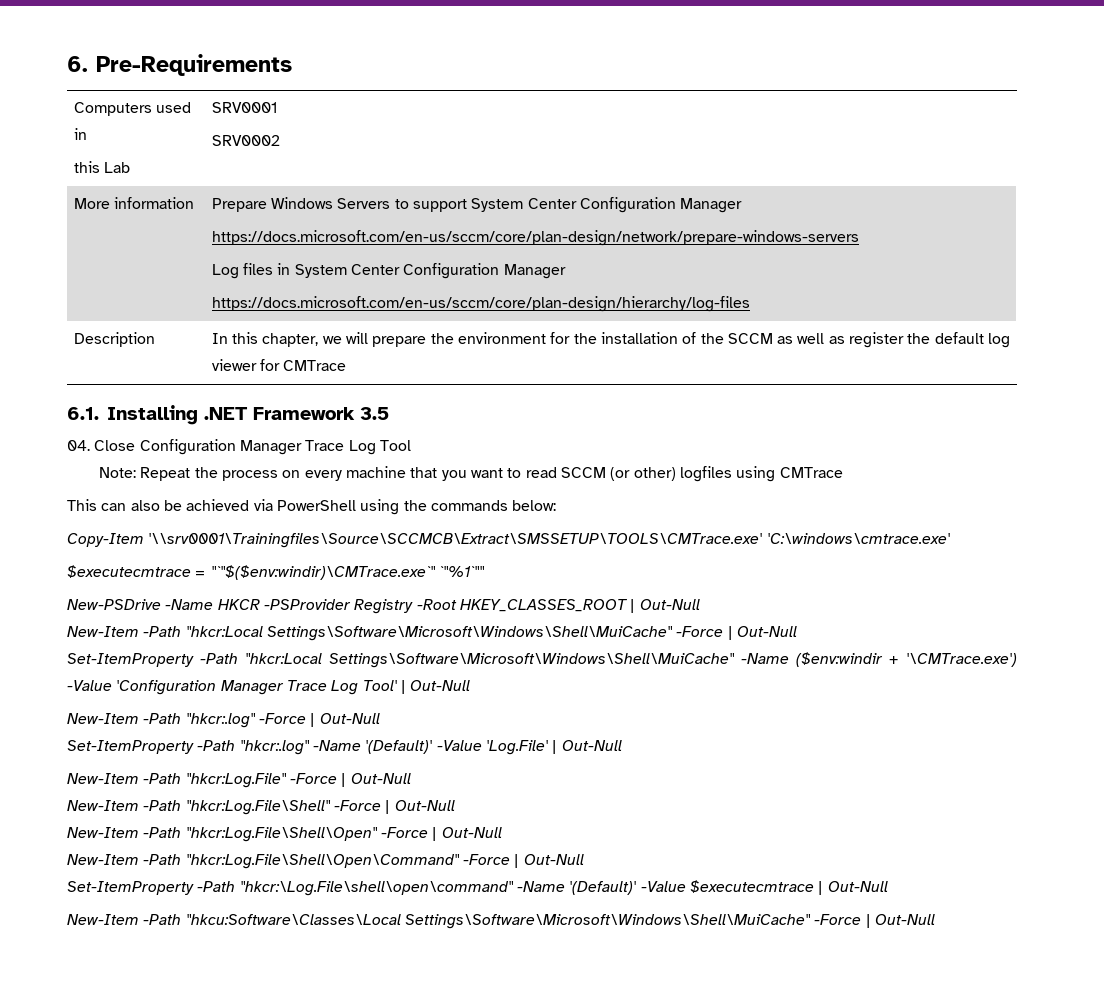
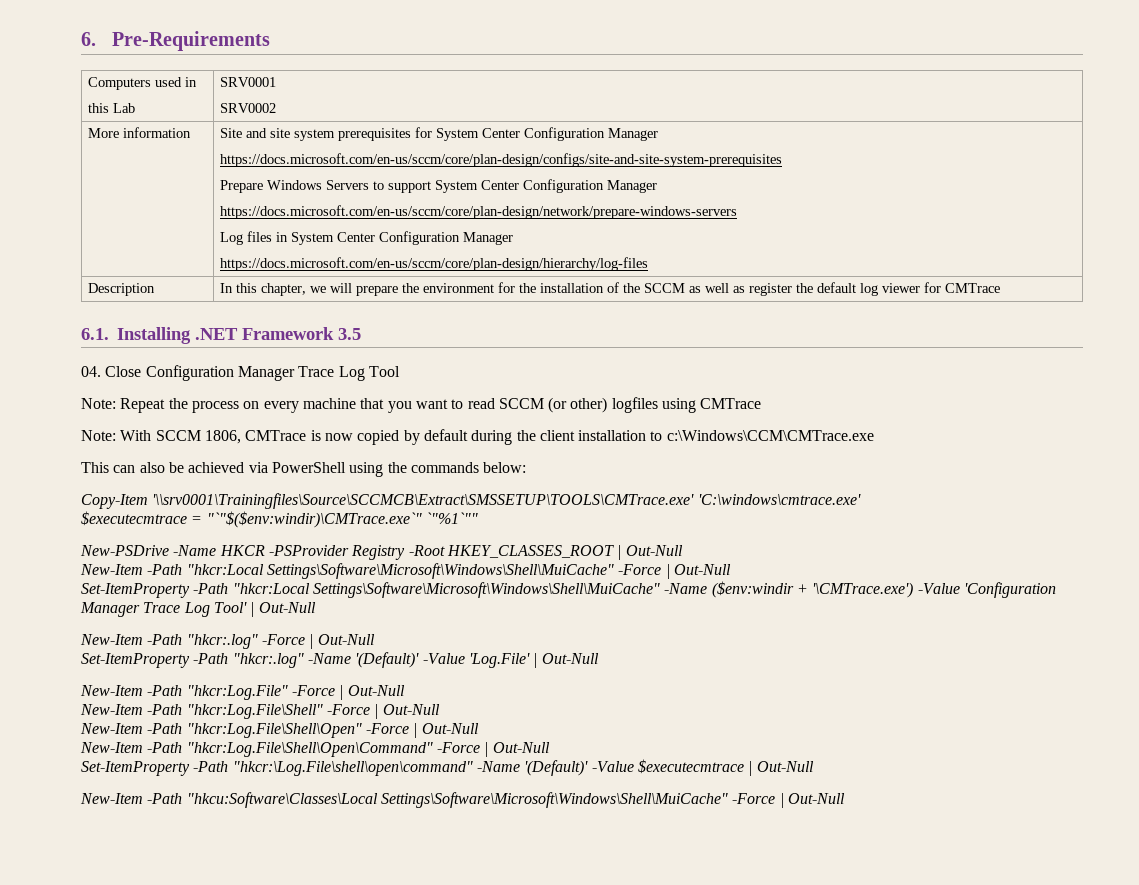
- More information | Prepare Windows Servers to support System Center Configuration Manager
+ More information | Site and site system prerequisites for System Center Configuration Manager
+ https://docs.microsoft.com/en-us/sccm/core/plan-design/configs/site-and-site-system-prerequisites
+ Prepare Windows Servers to support System Center Configuration Manager
+ Note: With SCCM 1806, CMTrace is now copied by default during the client installation to c:\Windows\CCM\CMTrace.exe

